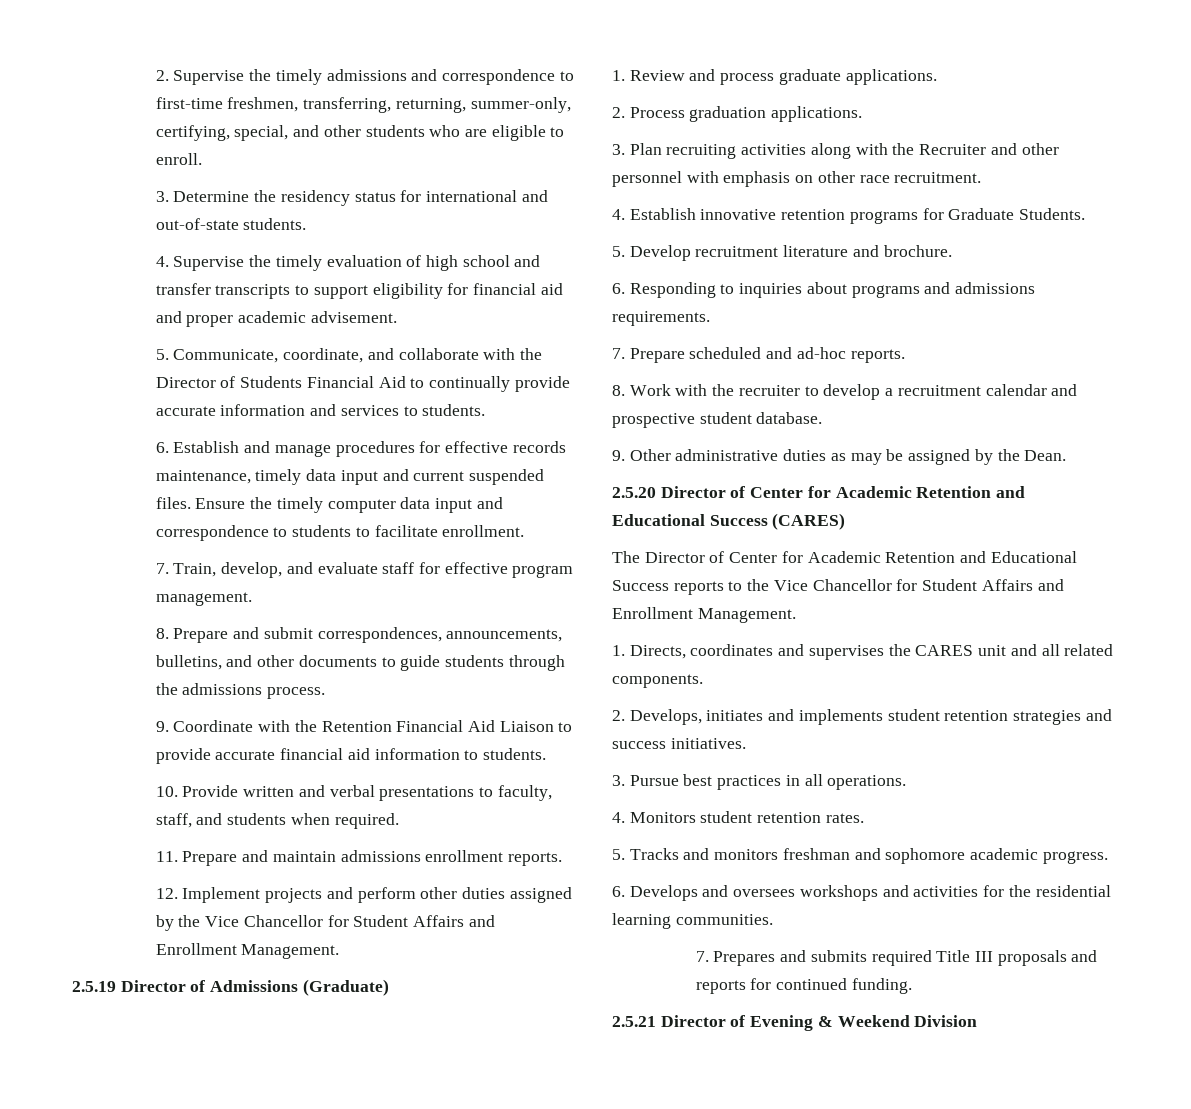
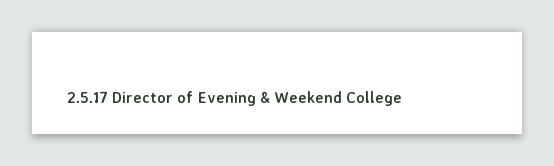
- 2. Supervise the timely admissions and correspondence to first-time freshmen, transferring, returning, summer-only, certifying, special, and other students who are eligible to enroll.
- 3. Determine the residency status for international and out-of-state students.
- 4. Supervise the timely evaluation of high school and transfer transcripts to support eligibility for financial aid and proper academic advisement.
- 5. Communicate, coordinate, and collaborate with the Director of Students Financial Aid to continually provide accurate information and services to students.
- 6. Establish and manage procedures for effective records maintenance, timely data input and current suspended files. Ensure the timely computer data input and correspondence to students to facilitate enrollment.
- 7. Train, develop, and evaluate staff for effective program management.
- 8. Prepare and submit correspondences, announcements, bulletins, and other documents to guide students through the admissions process.
- 9. Coordinate with the Retention Financial Aid Liaison to provide accurate financial aid information to students.
- 10. Provide written and verbal presentations to faculty, staff, and students when required.
- 11. Prepare and maintain admissions enrollment reports.
- 12. Implement projects and perform other duties assigned by the Vice Chancellor for Student Affairs and Enrollment Management.
- 2.5.19 Director of Admissions (Graduate)
- 1. Review and process graduate applications.
- 2. Process graduation applications.
- 3. Plan recruiting activities along with the Recruiter and other personnel with emphasis on other race recruitment.
- 4. Establish innovative retention programs for Graduate Students.
- 5. Develop recruitment literature and brochure.
- 6. Responding to inquiries about programs and admissions requirements.
- 7. Prepare scheduled and ad-hoc reports.
- 8. Work with the recruiter to develop a recruitment calendar and prospective student database.
- 9. Other administrative duties as may be assigned by the Dean.
- 2.5.20 Director of Center for Academic Retention and Educational Success (CARES)
- The Director of Center for Academic Retention and Educational Success reports to the Vice Chancellor for Student Affairs and Enrollment Management.
- 1. Directs, coordinates and supervises the CARES unit and all related components.
- 2. Develops, initiates and implements student retention strategies and success initiatives.
- 3. Pursue best practices in all operations.
- 4. Monitors student retention rates.
- 5. Tracks and monitors freshman and sophomore academic progress.
- 6. Develops and oversees workshops and activities for the residential learning communities.
- 7. Prepares and submits required Title III proposals and reports for continued funding.
- 2.5.21 Director of Evening & Weekend Division
+ 2.5.17 Director of Evening & Weekend College

